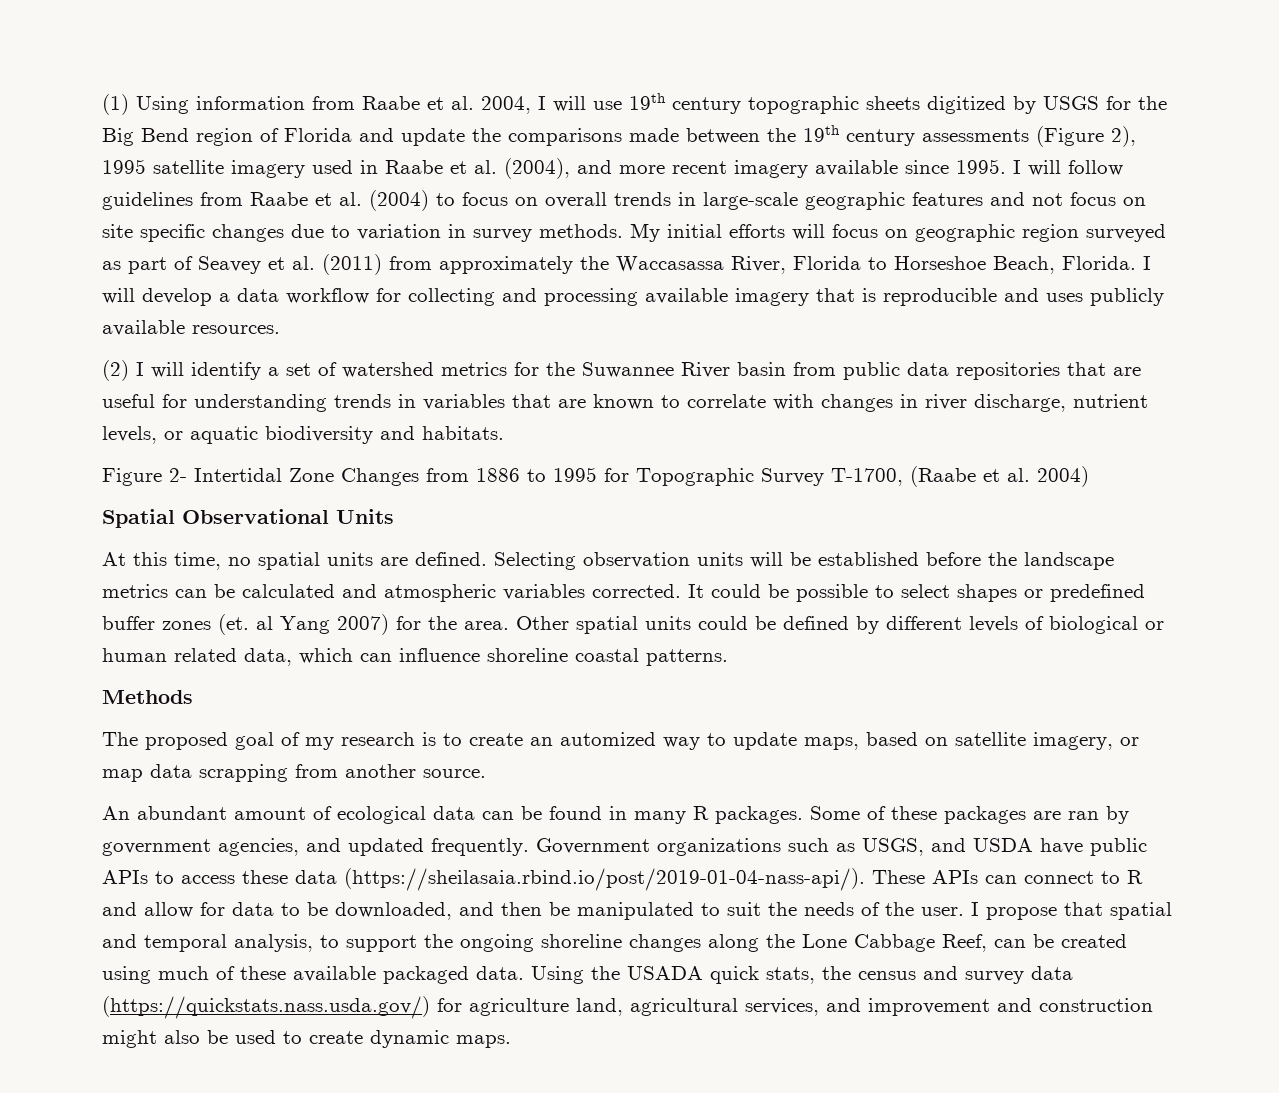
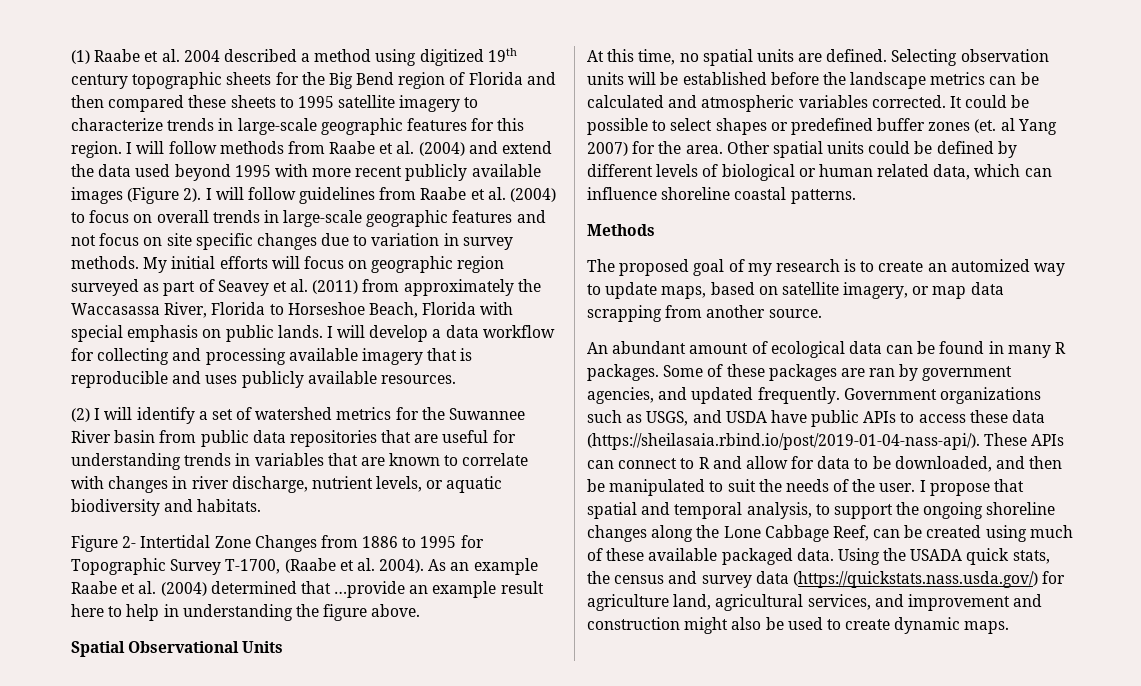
- (1) Using information from Raabe et al. 2004, I will use 19th century topographic sheets digitized by USGS for the Big Bend region of Florida and update the comparisons made between the 19th century assessments (Figure 2), 1995 satellite imagery used in Raabe et al. (2004), and more recent imagery available since 1995.
+ (1) Raabe et al. 2004 described a method using digitized 19th century topographic sheets for the Big Bend region of Florida and then compared these sheets to 1995 satellite imagery to characterize trends in large-scale geographic features for this region. I will follow methods from Raabe et al. (2004) and extend the data used beyond 1995 with more recent publicly available images (Figure 2).
- My initial efforts will focus on geographic region surveyed as part of Seavey et al. (2011) from approximately the Waccasassa River, Florida to Horseshoe Beach, Florida.
+ My initial efforts will focus on geographic region surveyed as part of Seavey et al. (2011) from approximately the Waccasassa River, Florida to Horseshoe Beach, Florida with special emphasis on public lands.
- Figure 2- Intertidal Zone Changes from 1886 to 1995 for Topographic Survey T-1700, (Raabe et al. 2004)
+ Figure 2- Intertidal Zone Changes from 1886 to 1995 for Topographic Survey T-1700, (Raabe et al. 2004). As an example Raabe et al. (2004) determined that …provide an example result here to help in understanding the figure above.

